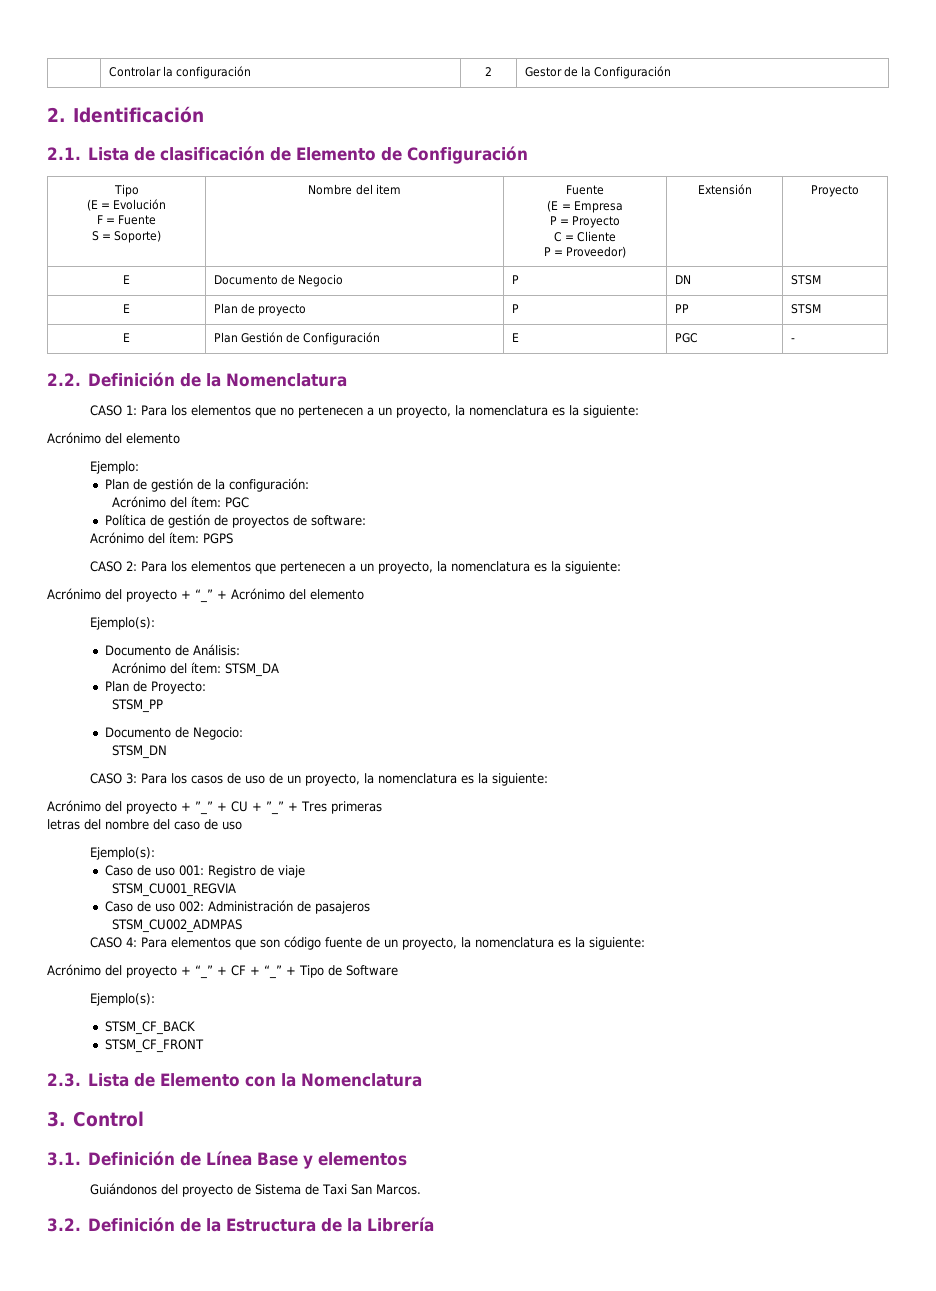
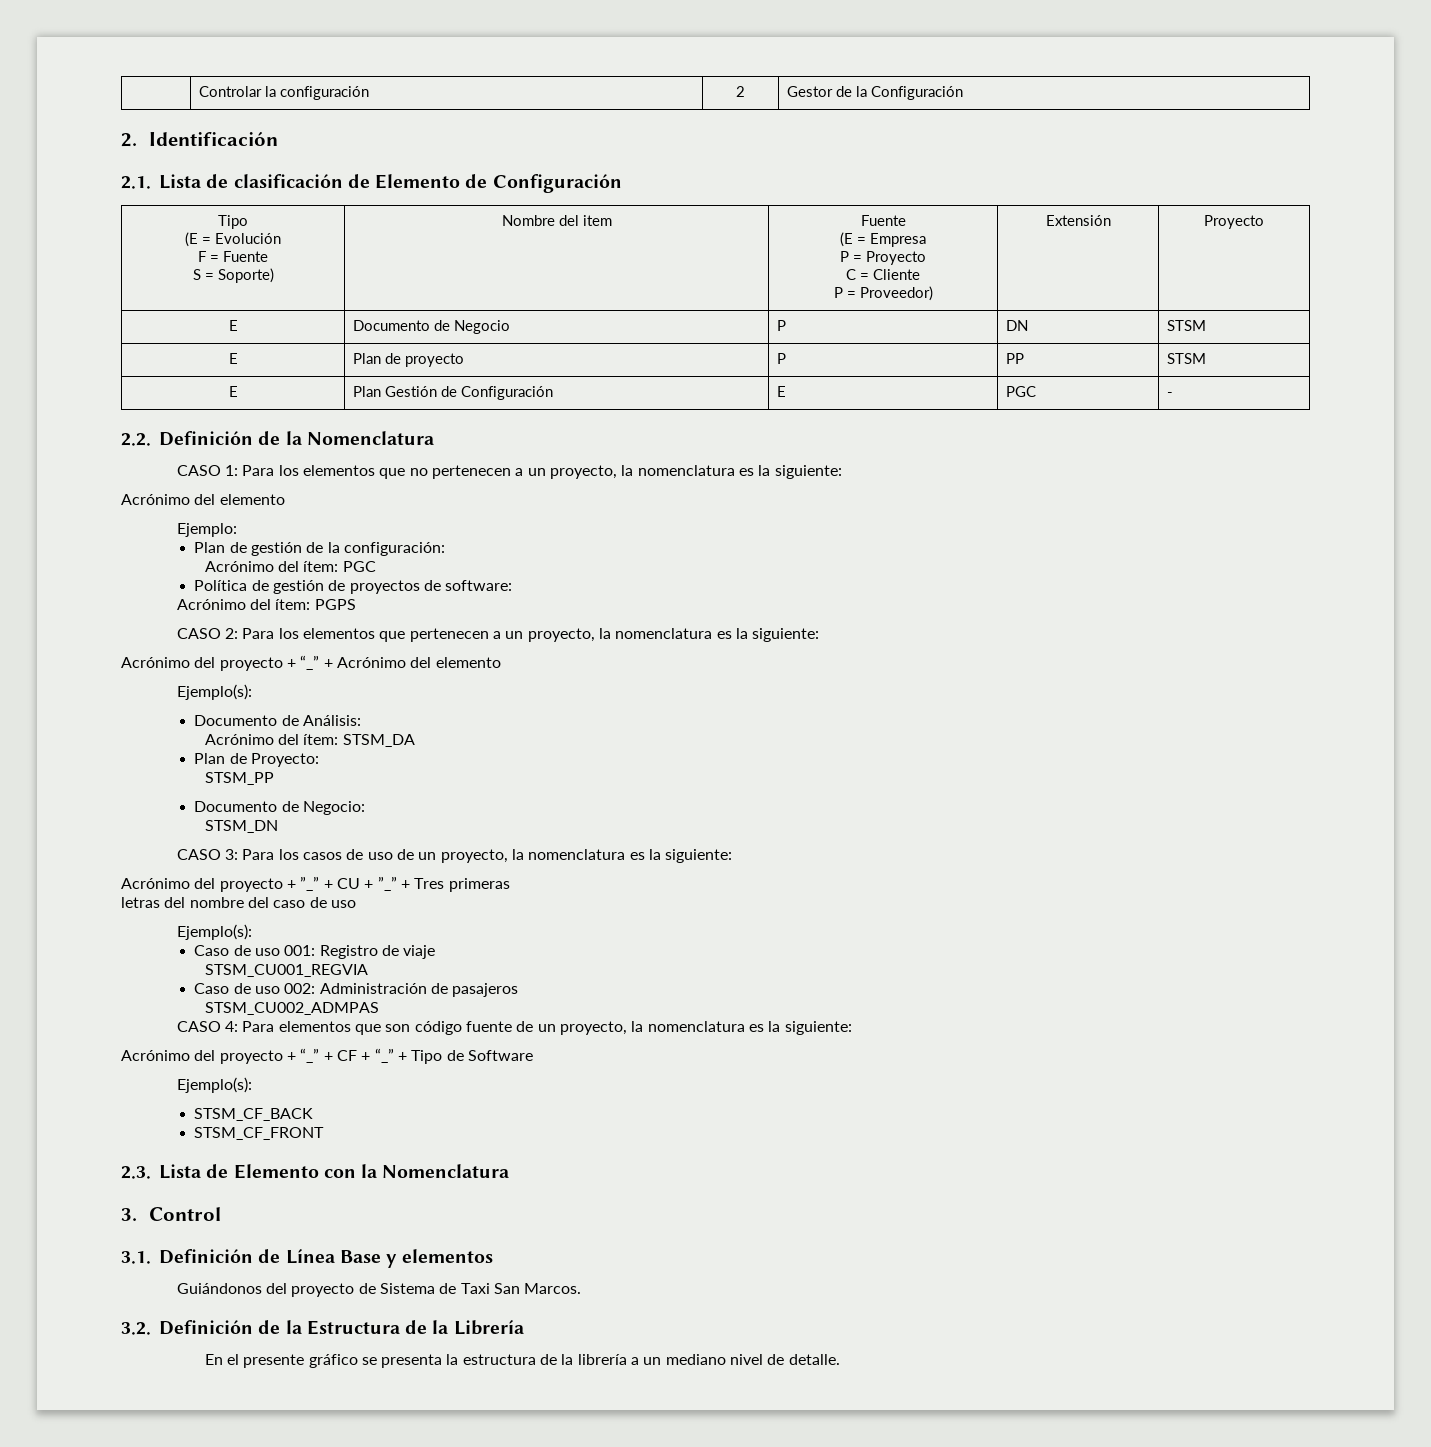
+ En el presente gráfico se presenta la estructura de la librería a un mediano nivel de detalle.

